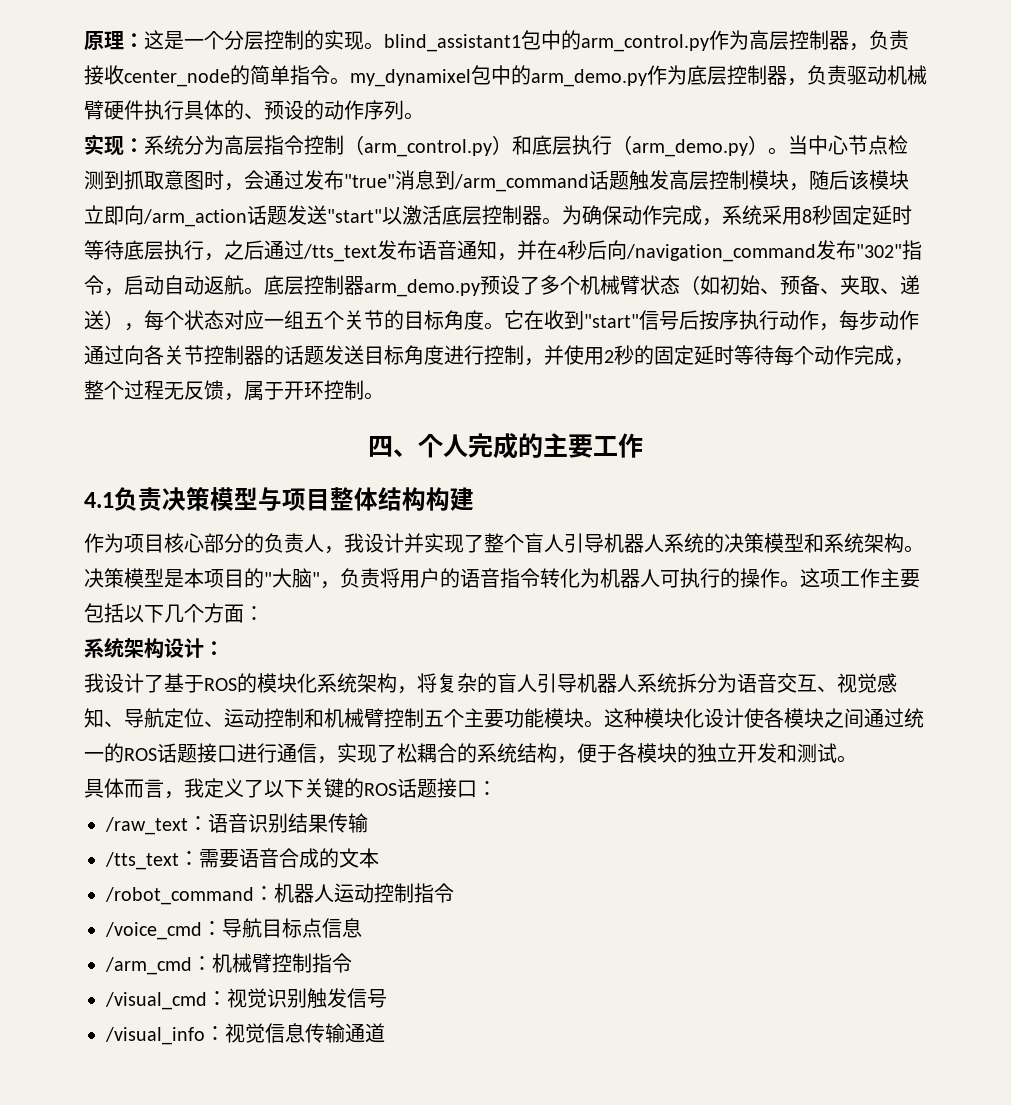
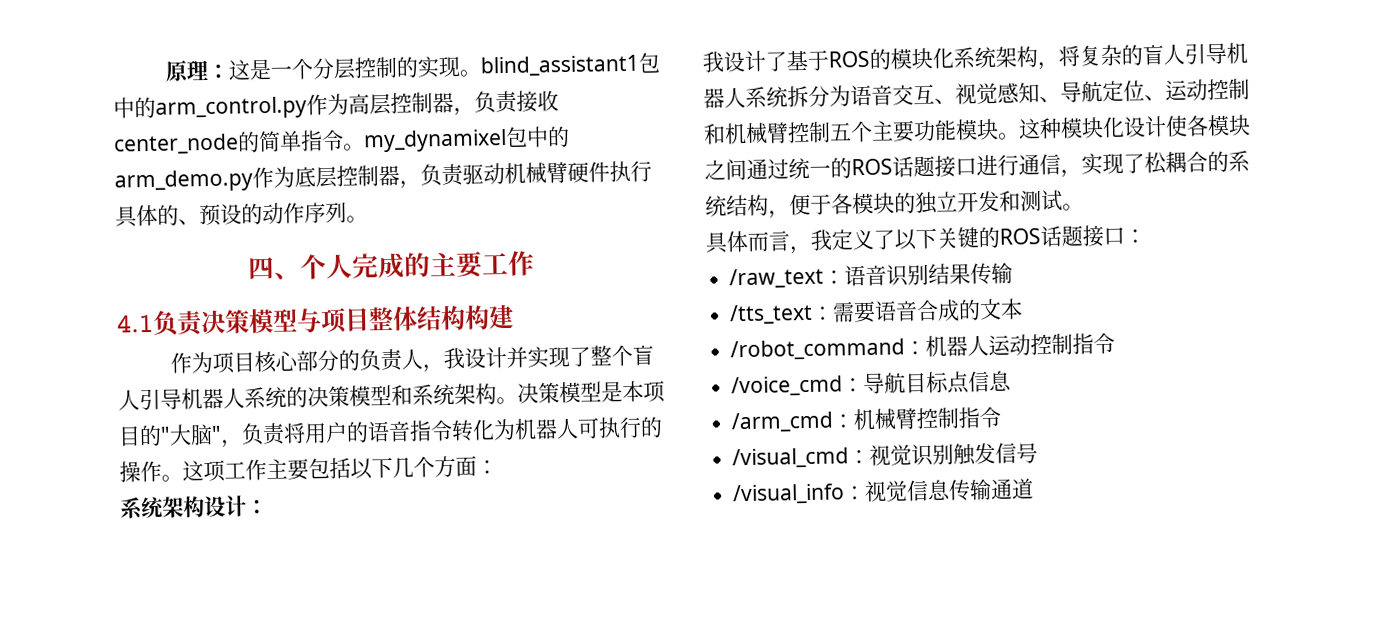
- 实现：系统分为高层指令控制（arm_control.py）和底层执行（arm_demo.py）。当中心节点检测到抓取意图时，会通过发布"true"消息到/arm_command话题触发高层控制模块，随后该模块立即向/arm_action话题发送"start"以激活底层控制器。为确保动作完成，系统采用8秒固定延时等待底层执行，之后通过/tts_text发布语音通知，并在4秒后向/navigation_command发布"302"指令，启动自动返航。底层控制器arm_demo.py预设了多个机械臂状态（如初始、预备、夹取、递送），每个状态对应一组五个关节的目标角度。它在收到"start"信号后按序执行动作，每步动作通过向各关节控制器的话题发送目标角度进行控制，并使用2秒的固定延时等待每个动作完成，整个过程无反馈，属于开环控制。

